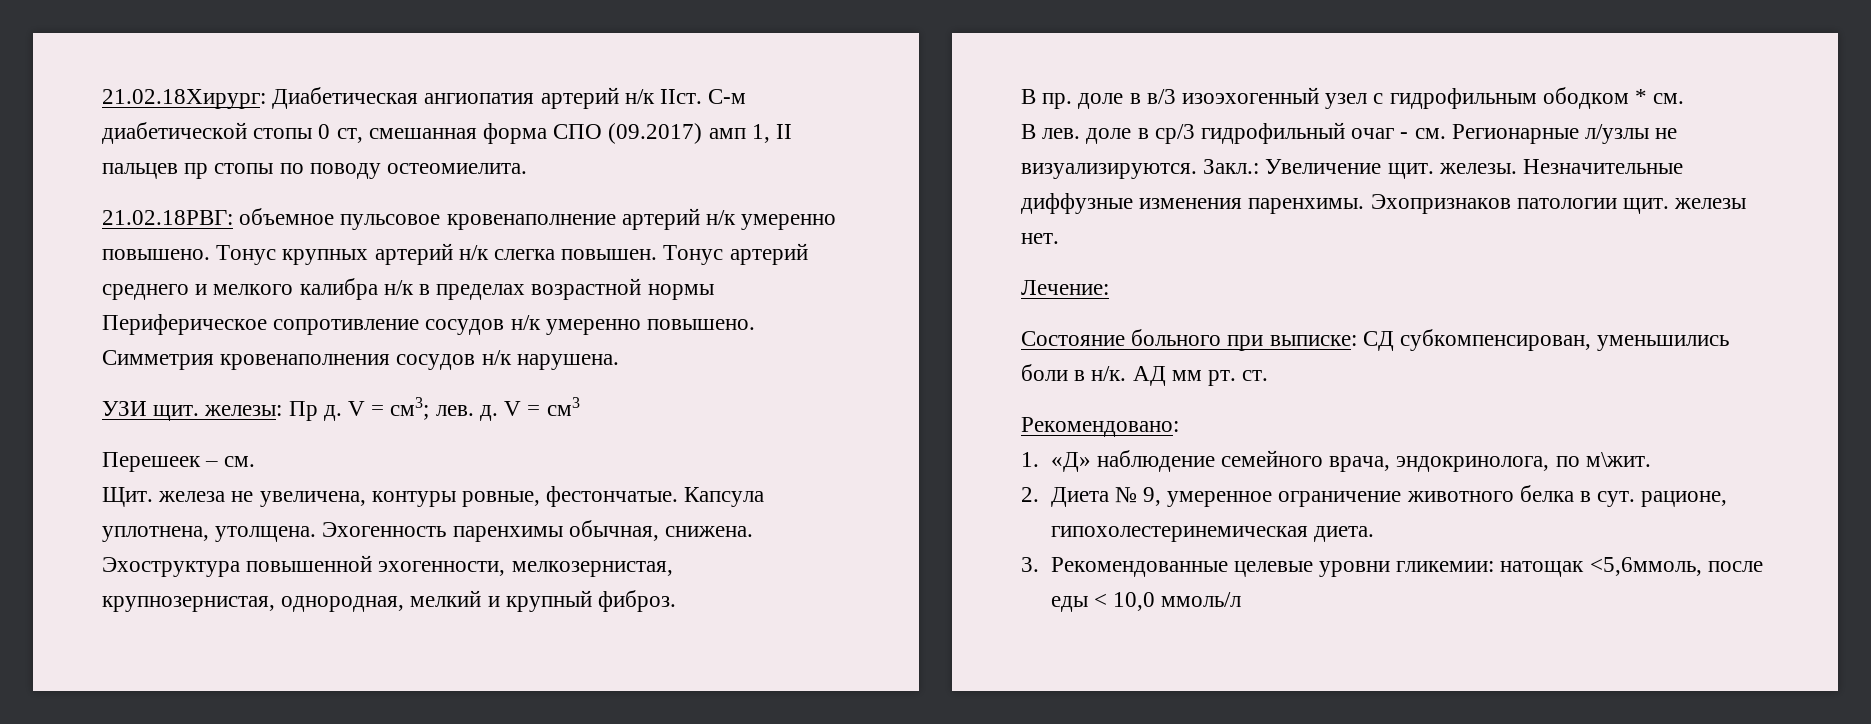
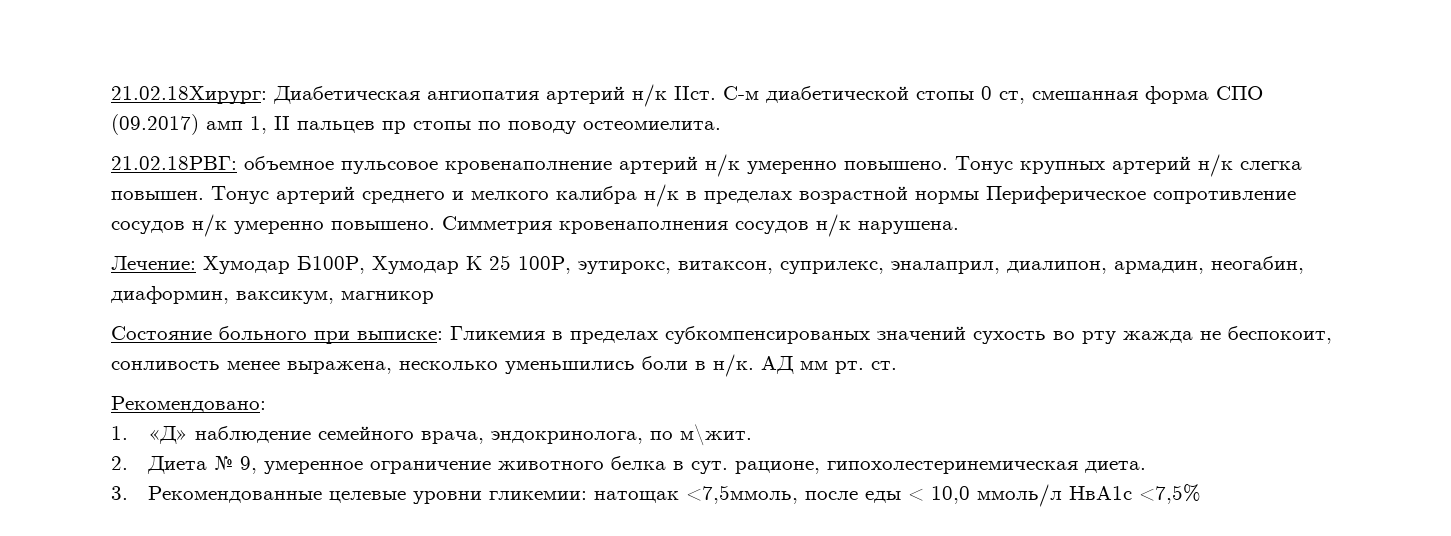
- УЗИ щит. железы: Пр д. V = см3; лев. д. V = см3
- Перешеек – см.
- Щит. железа не увеличена, контуры ровные, фестончатые. Капсула уплотнена, утолщена. Эхогенность паренхимы обычная, снижена. Эхоструктура повышенной эхогенности, мелкозернистая, крупнозернистая, однородная, мелкий и крупный фиброз.
- В пр. доле в в/3 изоэхогенный узел с гидрофильным ободком * см.
- В лев. доле в ср/3 гидрофильный очаг - см. Регионарные л/узлы не визуализируются. Закл.: Увеличение щит. железы. Незначительные диффузные изменения паренхимы. Эхопризнаков патологии щит. железы нет.
- Лечение:
- Состояние больного при выписке: СД субкомпенсирован, уменьшились боли в н/к.
+ Лечение: Хумодар Б100Р, Хумодар К 25 100Р, эутирокс, витаксон, суприлекс, эналаприл, диалипон, армадин, неогабин, диаформин, ваксикум, магникор
+ Состояние больного при выписке: Гликемия в пределах субкомпенсированых значений сухость во рту жажда не беспокоит, сонливость менее выражена, несколько уменьшились боли в н/к.
- 3. Рекомендованные целевые уровни гликемии: натощак <5,6ммоль, после еды < 10,0 ммоль/л
+ 3. Рекомендованные целевые уровни гликемии: натощак <7,5ммоль, после еды < 10,0 ммоль/л НвА1с <7,5%

